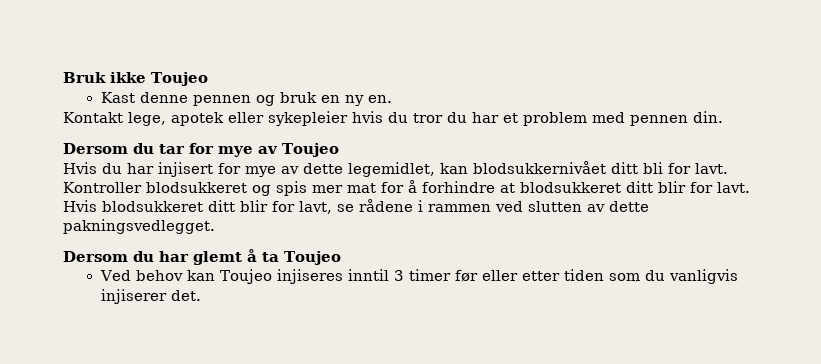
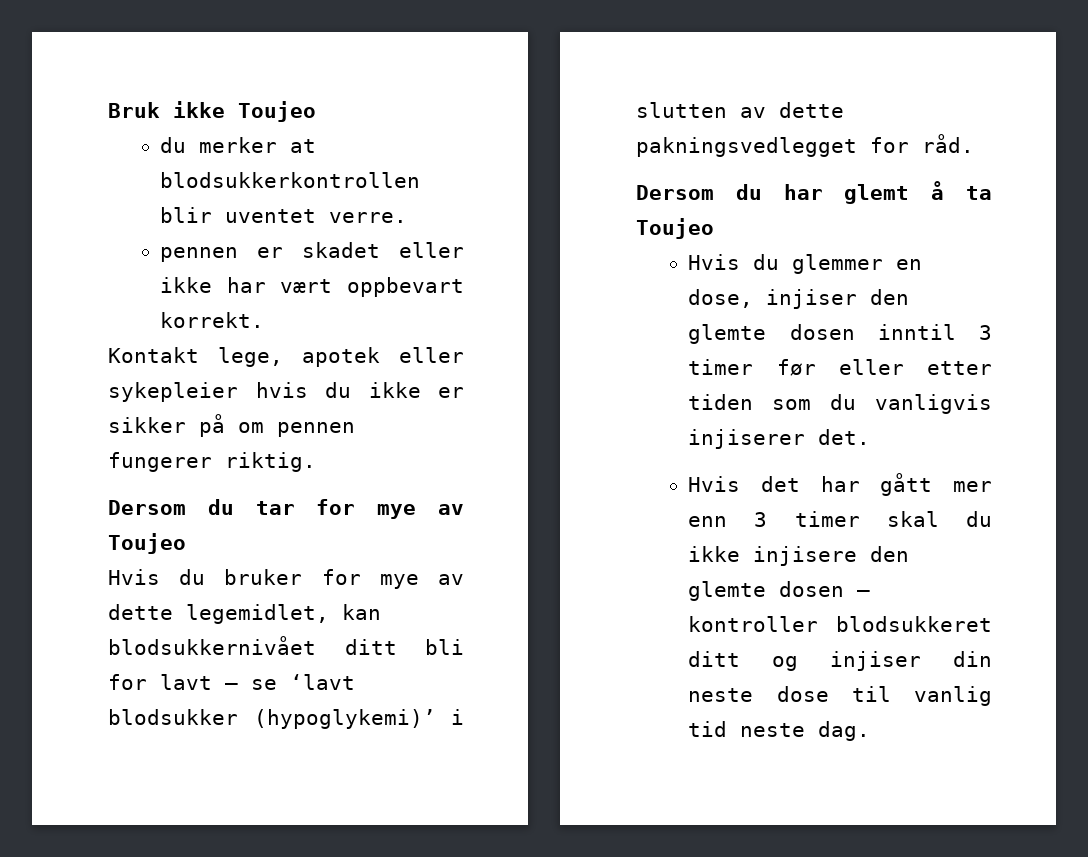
- Kast denne pennen og bruk en ny en.
+ du merker at blodsukkerkontrollen blir uventet verre.
+ pennen er skadet eller ikke har vært oppbevart korrekt.
- Kontakt lege, apotek eller sykepleier hvis du tror du har et problem med pennen din.
+ Kontakt lege, apotek eller sykepleier hvis du ikke er sikker på om pennen fungerer riktig.
- Hvis du har injisert for mye av dette legemidlet, kan blodsukkernivået ditt bli for lavt. Kontroller blodsukkeret og spis mer mat for å forhindre at blodsukkeret ditt blir for lavt. Hvis blodsukkeret ditt blir for lavt, se rådene i rammen ved slutten av dette pakningsvedlegget.
+ Hvis du bruker for mye av dette legemidlet, kan blodsukkernivået ditt bli for lavt – se ‘lavt blodsukker (hypoglykemi)’ i slutten av dette pakningsvedlegget for råd.
- Ved behov kan Toujeo injiseres inntil 3 timer før eller etter tiden som du vanligvis injiserer det.
+ Hvis du glemmer en dose, injiser den glemte dosen inntil 3 timer før eller etter tiden som du vanligvis injiserer det.
+ Hvis det har gått mer enn 3 timer skal du ikke injisere den glemte dosen – kontroller blodsukkeret ditt og injiser din neste dose til vanlig tid neste dag.

